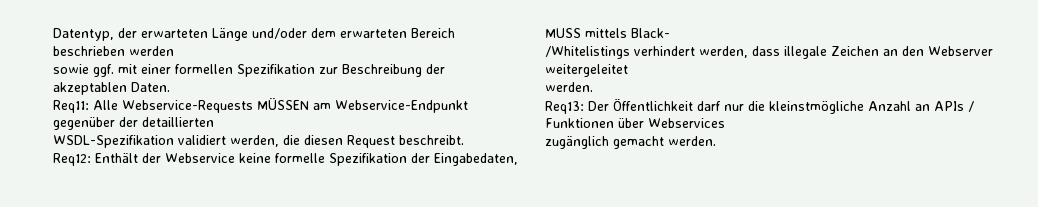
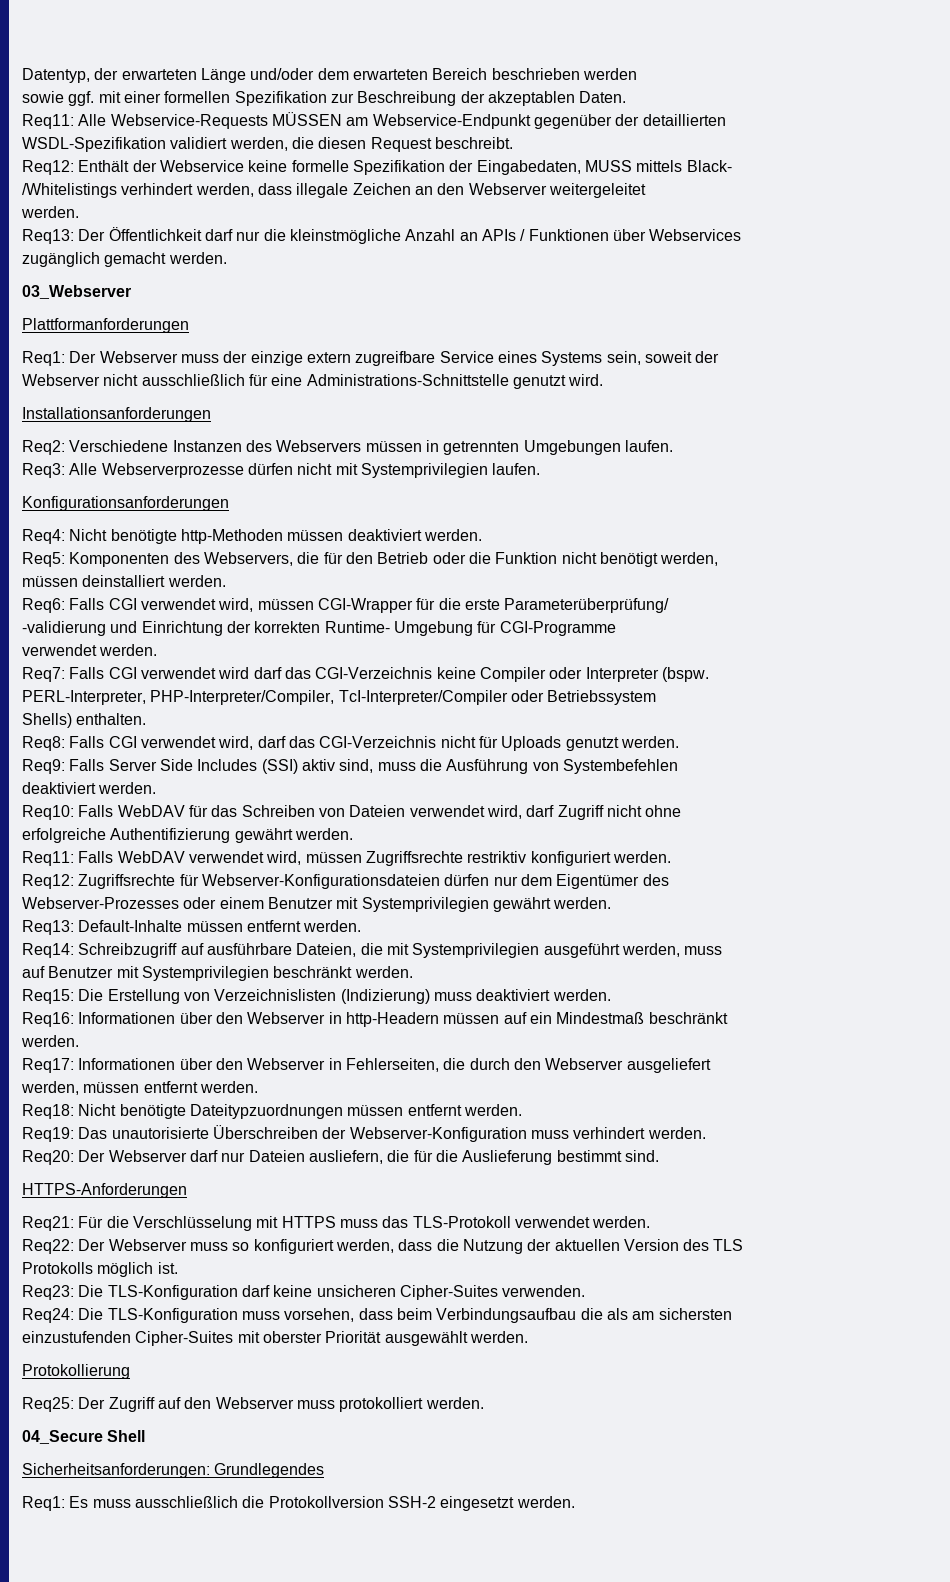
+ 03_Webserver
+ Plattformanforderungen
+ Req1: Der Webserver muss der einzige extern zugreifbare Service eines Systems sein, soweit der
+ Webserver nicht ausschließlich für eine Administrations-Schnittstelle genutzt wird.
+ Installationsanforderungen
+ Req2: Verschiedene Instanzen des Webservers müssen in getrennten Umgebungen laufen.
+ Req3: Alle Webserverprozesse dürfen nicht mit Systemprivilegien laufen.
+ Konfigurationsanforderungen
+ Req4: Nicht benötigte http-Methoden müssen deaktiviert werden.
+ Req5: Komponenten des Webservers, die für den Betrieb oder die Funktion nicht benötigt werden,
+ müssen deinstalliert werden.
+ Req6: Falls CGI verwendet wird, müssen CGI-Wrapper für die erste Parameterüberprüfung/
+ -validierung und Einrichtung der korrekten Runtime- Umgebung für CGI-Programme
+ verwendet werden.
+ Req7: Falls CGI verwendet wird darf das CGI-Verzeichnis keine Compiler oder Interpreter (bspw.
+ PERL-Interpreter, PHP-Interpreter/Compiler, TcI-Interpreter/Compiler oder Betriebssystem
+ Shells) enthalten.
+ Req8: Falls CGI verwendet wird, darf das CGI-Verzeichnis nicht für Uploads genutzt werden.
+ Req9: Falls Server Side Includes (SSI) aktiv sind, muss die Ausführung von Systembefehlen
+ deaktiviert werden.
+ Req10: Falls WebDAV für das Schreiben von Dateien verwendet wird, darf Zugriff nicht ohne
+ erfolgreiche Authentifizierung gewährt werden.
+ Req11: Falls WebDAV verwendet wird, müssen Zugriffsrechte restriktiv konfiguriert werden.
+ Req12: Zugriffsrechte für Webserver-Konfigurationsdateien dürfen nur dem Eigentümer des
+ Webserver-Prozesses oder einem Benutzer mit Systemprivilegien gewährt werden.
+ Req13: Default-Inhalte müssen entfernt werden.
+ Req14: Schreibzugriff auf ausführbare Dateien, die mit Systemprivilegien ausgeführt werden, muss
+ auf Benutzer mit Systemprivilegien beschränkt werden.
+ Req15: Die Erstellung von Verzeichnislisten (Indizierung) muss deaktiviert werden.
+ Req16: Informationen über den Webserver in http-Headern müssen auf ein Mindestmaß beschränkt
+ werden.
+ Req17: Informationen über den Webserver in Fehlerseiten, die durch den Webserver ausgeliefert
+ werden, müssen entfernt werden.
+ Req18: Nicht benötigte Dateitypzuordnungen müssen entfernt werden.
+ Req19: Das unautorisierte Überschreiben der Webserver-Konfiguration muss verhindert werden.
+ Req20: Der Webserver darf nur Dateien ausliefern, die für die Auslieferung bestimmt sind.
+ HTTPS-Anforderungen
+ Req21: Für die Verschlüsselung mit HTTPS muss das TLS-Protokoll verwendet werden.
+ Req22: Der Webserver muss so konfiguriert werden, dass die Nutzung der aktuellen Version des TLS
+ Protokolls möglich ist.
+ Req23: Die TLS-Konfiguration darf keine unsicheren Cipher-Suites verwenden.
+ Req24: Die TLS-Konfiguration muss vorsehen, dass beim Verbindungsaufbau die als am sichersten
+ einzustufenden Cipher-Suites mit oberster Priorität ausgewählt werden.
+ Protokollierung
+ Req25: Der Zugriff auf den Webserver muss protokolliert werden.
+ 04_Secure Shell
+ Sicherheitsanforderungen: Grundlegendes
+ Req1: Es muss ausschließlich die Protokollversion SSH-2 eingesetzt werden.

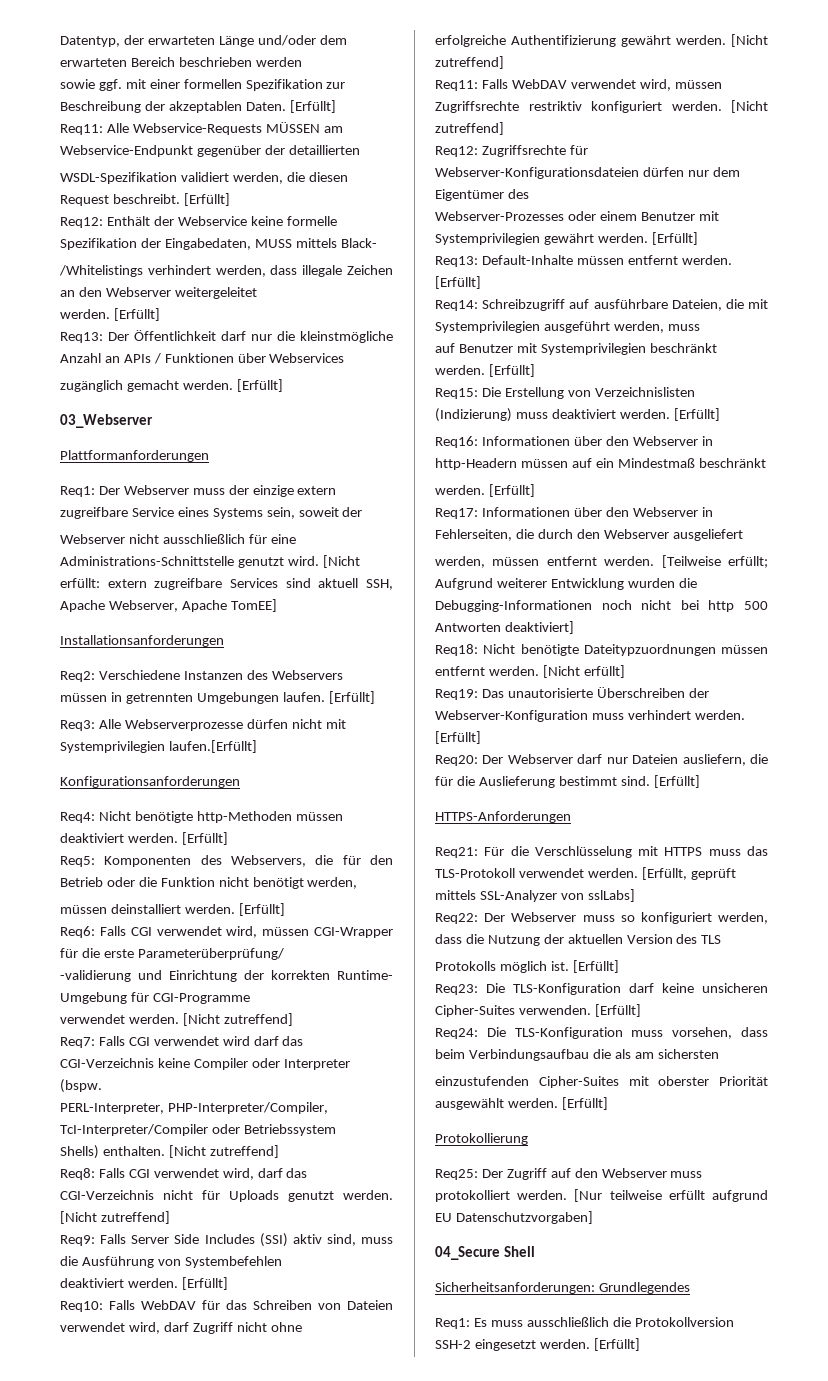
- sowie ggf. mit einer formellen Spezifikation zur Beschreibung der akzeptablen Daten.
+ sowie ggf. mit einer formellen Spezifikation zur Beschreibung der akzeptablen Daten. [Erfüllt]
- WSDL-Spezifikation validiert werden, die diesen Request beschreibt.
+ WSDL-Spezifikation validiert werden, die diesen Request beschreibt. [Erfüllt]
  /Whitelistings verhindert werden, dass illegale Zeichen an den Webserver weitergeleitet
- werden.
+ werden. [Erfüllt]
- zugänglich gemacht werden.
+ zugänglich gemacht werden. [Erfüllt]
+ [Nicht erfüllt: extern zugreifbare Services sind aktuell SSH, Apache Webserver, Apache TomEE]
- Req2: Verschiedene Instanzen des Webservers müssen in getrennten Umgebungen laufen.
+ Req2: Verschiedene Instanzen des Webservers müssen in getrennten Umgebungen laufen. [Erfüllt]
- Req3: Alle Webserverprozesse dürfen nicht mit Systemprivilegien laufen.
+ Req3: Alle Webserverprozesse dürfen nicht mit Systemprivilegien laufen.[Erfüllt]
- Req4: Nicht benötigte http-Methoden müssen deaktiviert werden.
+ Req4: Nicht benötigte http-Methoden müssen deaktiviert werden. [Erfüllt]
- müssen deinstalliert werden.
+ müssen deinstalliert werden. [Erfüllt]
  -validierung und Einrichtung der korrekten Runtime- Umgebung für CGI-Programme
- verwendet werden.
+ verwendet werden. [Nicht zutreffend]
- Shells) enthalten.
+ Shells) enthalten. [Nicht zutreffend]
- Req8: Falls CGI verwendet wird, darf das CGI-Verzeichnis nicht für Uploads genutzt werden.
+ Req8: Falls CGI verwendet wird, darf das CGI-Verzeichnis nicht für Uploads genutzt werden. [Nicht zutreffend]
  Req9: Falls Server Side Includes (SSI) aktiv sind, muss die Ausführung von Systembefehlen
- deaktiviert werden.
+ deaktiviert werden. [Erfüllt]
- erfolgreiche Authentifizierung gewährt werden.
+ erfolgreiche Authentifizierung gewährt werden. [Nicht zutreffend]
- Req11: Falls WebDAV verwendet wird, müssen Zugriffsrechte restriktiv konfiguriert werden.
+ Req11: Falls WebDAV verwendet wird, müssen Zugriffsrechte restriktiv konfiguriert werden. [Nicht zutreffend]
- Webserver-Prozesses oder einem Benutzer mit Systemprivilegien gewährt werden.
+ Webserver-Prozesses oder einem Benutzer mit Systemprivilegien gewährt werden. [Erfüllt]
- Req13: Default-Inhalte müssen entfernt werden.
+ Req13: Default-Inhalte müssen entfernt werden. [Erfüllt]
- auf Benutzer mit Systemprivilegien beschränkt werden.
+ auf Benutzer mit Systemprivilegien beschränkt werden. [Erfüllt]
- Req15: Die Erstellung von Verzeichnislisten (Indizierung) muss deaktiviert werden.
+ Req15: Die Erstellung von Verzeichnislisten (Indizierung) muss deaktiviert werden. [Erfüllt]
  Req16: Informationen über den Webserver in http-Headern müssen auf ein Mindestmaß beschränkt
- werden.
+ werden. [Erfüllt]
+ [Teilweise erfüllt; Aufgrund weiterer Entwicklung wurden die Debugging-Informationen noch nicht bei http 500 Antworten deaktiviert]
+ [Nicht erfüllt]
- Req19: Das unautorisierte Überschreiben der Webserver-Konfiguration muss verhindert werden.
+ Req19: Das unautorisierte Überschreiben der Webserver-Konfiguration muss verhindert werden. [Erfüllt]
- Req20: Der Webserver darf nur Dateien ausliefern, die für die Auslieferung bestimmt sind.
+ Req20: Der Webserver darf nur Dateien ausliefern, die für die Auslieferung bestimmt sind. [Erfüllt]
+ [Erfüllt, geprüft mittels SSL-Analyzer von sslLabs]
- Protokolls möglich ist.
+ Protokolls möglich ist. [Erfüllt]
- Req23: Die TLS-Konfiguration darf keine unsicheren Cipher-Suites verwenden.
+ Req23: Die TLS-Konfiguration darf keine unsicheren Cipher-Suites verwenden. [Erfüllt]
- einzustufenden Cipher-Suites mit oberster Priorität ausgewählt werden.
+ einzustufenden Cipher-Suites mit oberster Priorität ausgewählt werden. [Erfüllt]
+ [Nur teilweise erfüllt aufgrund EU Datenschutzvorgaben]
- Req1: Es muss ausschließlich die Protokollversion SSH-2 eingesetzt werden.
+ Req1: Es muss ausschließlich die Protokollversion SSH-2 eingesetzt werden. [Erfüllt]

